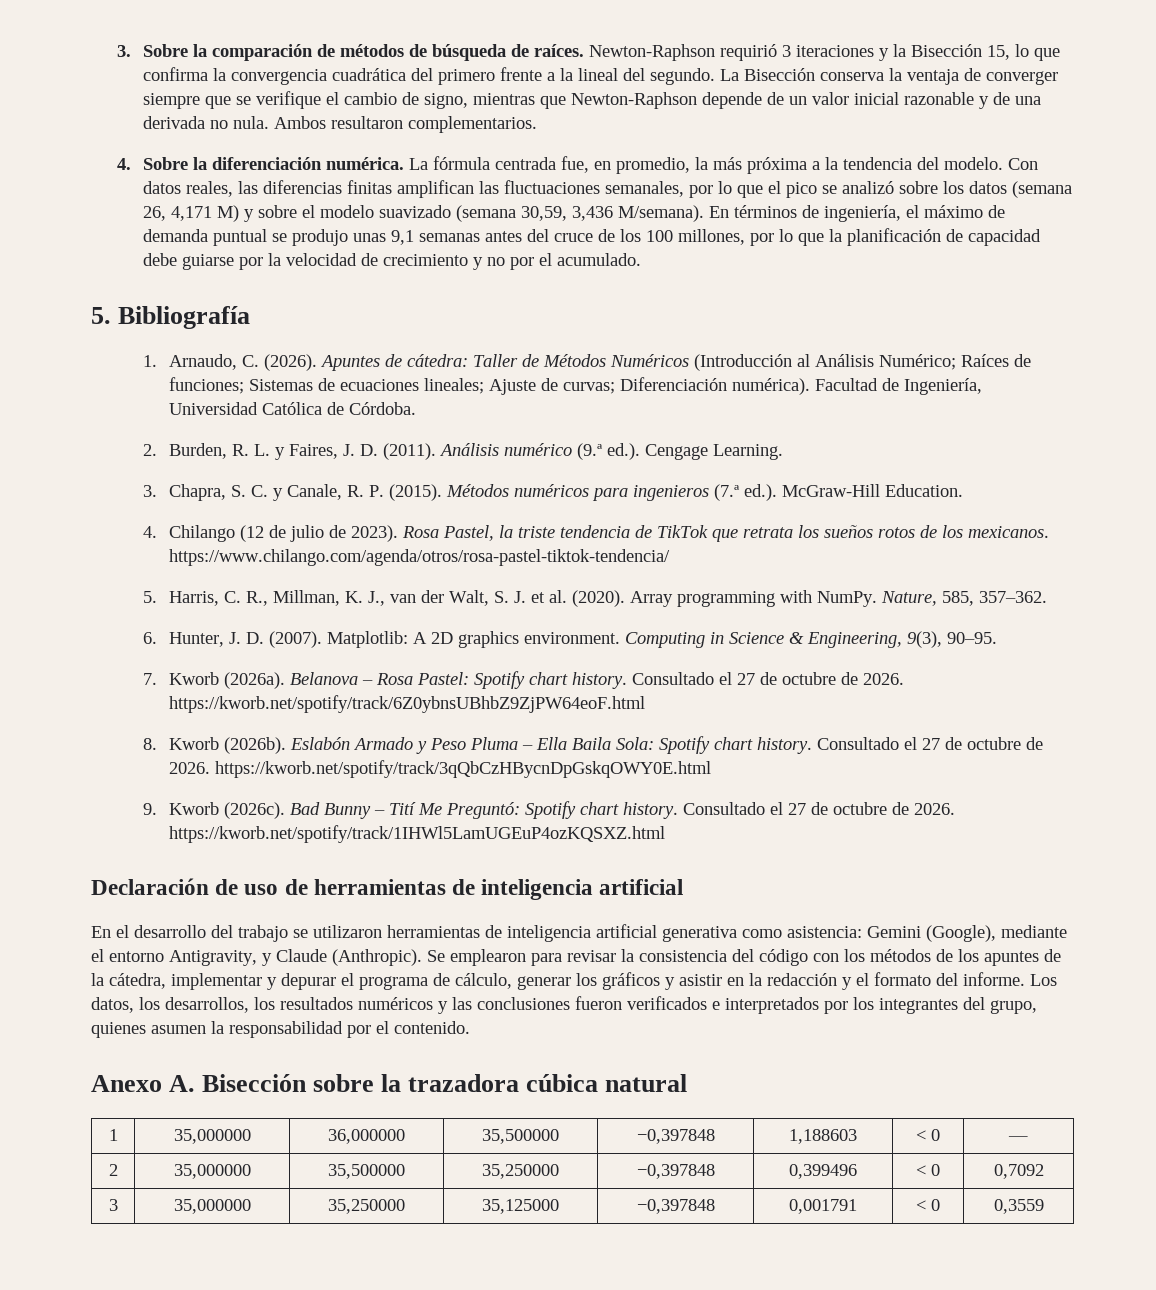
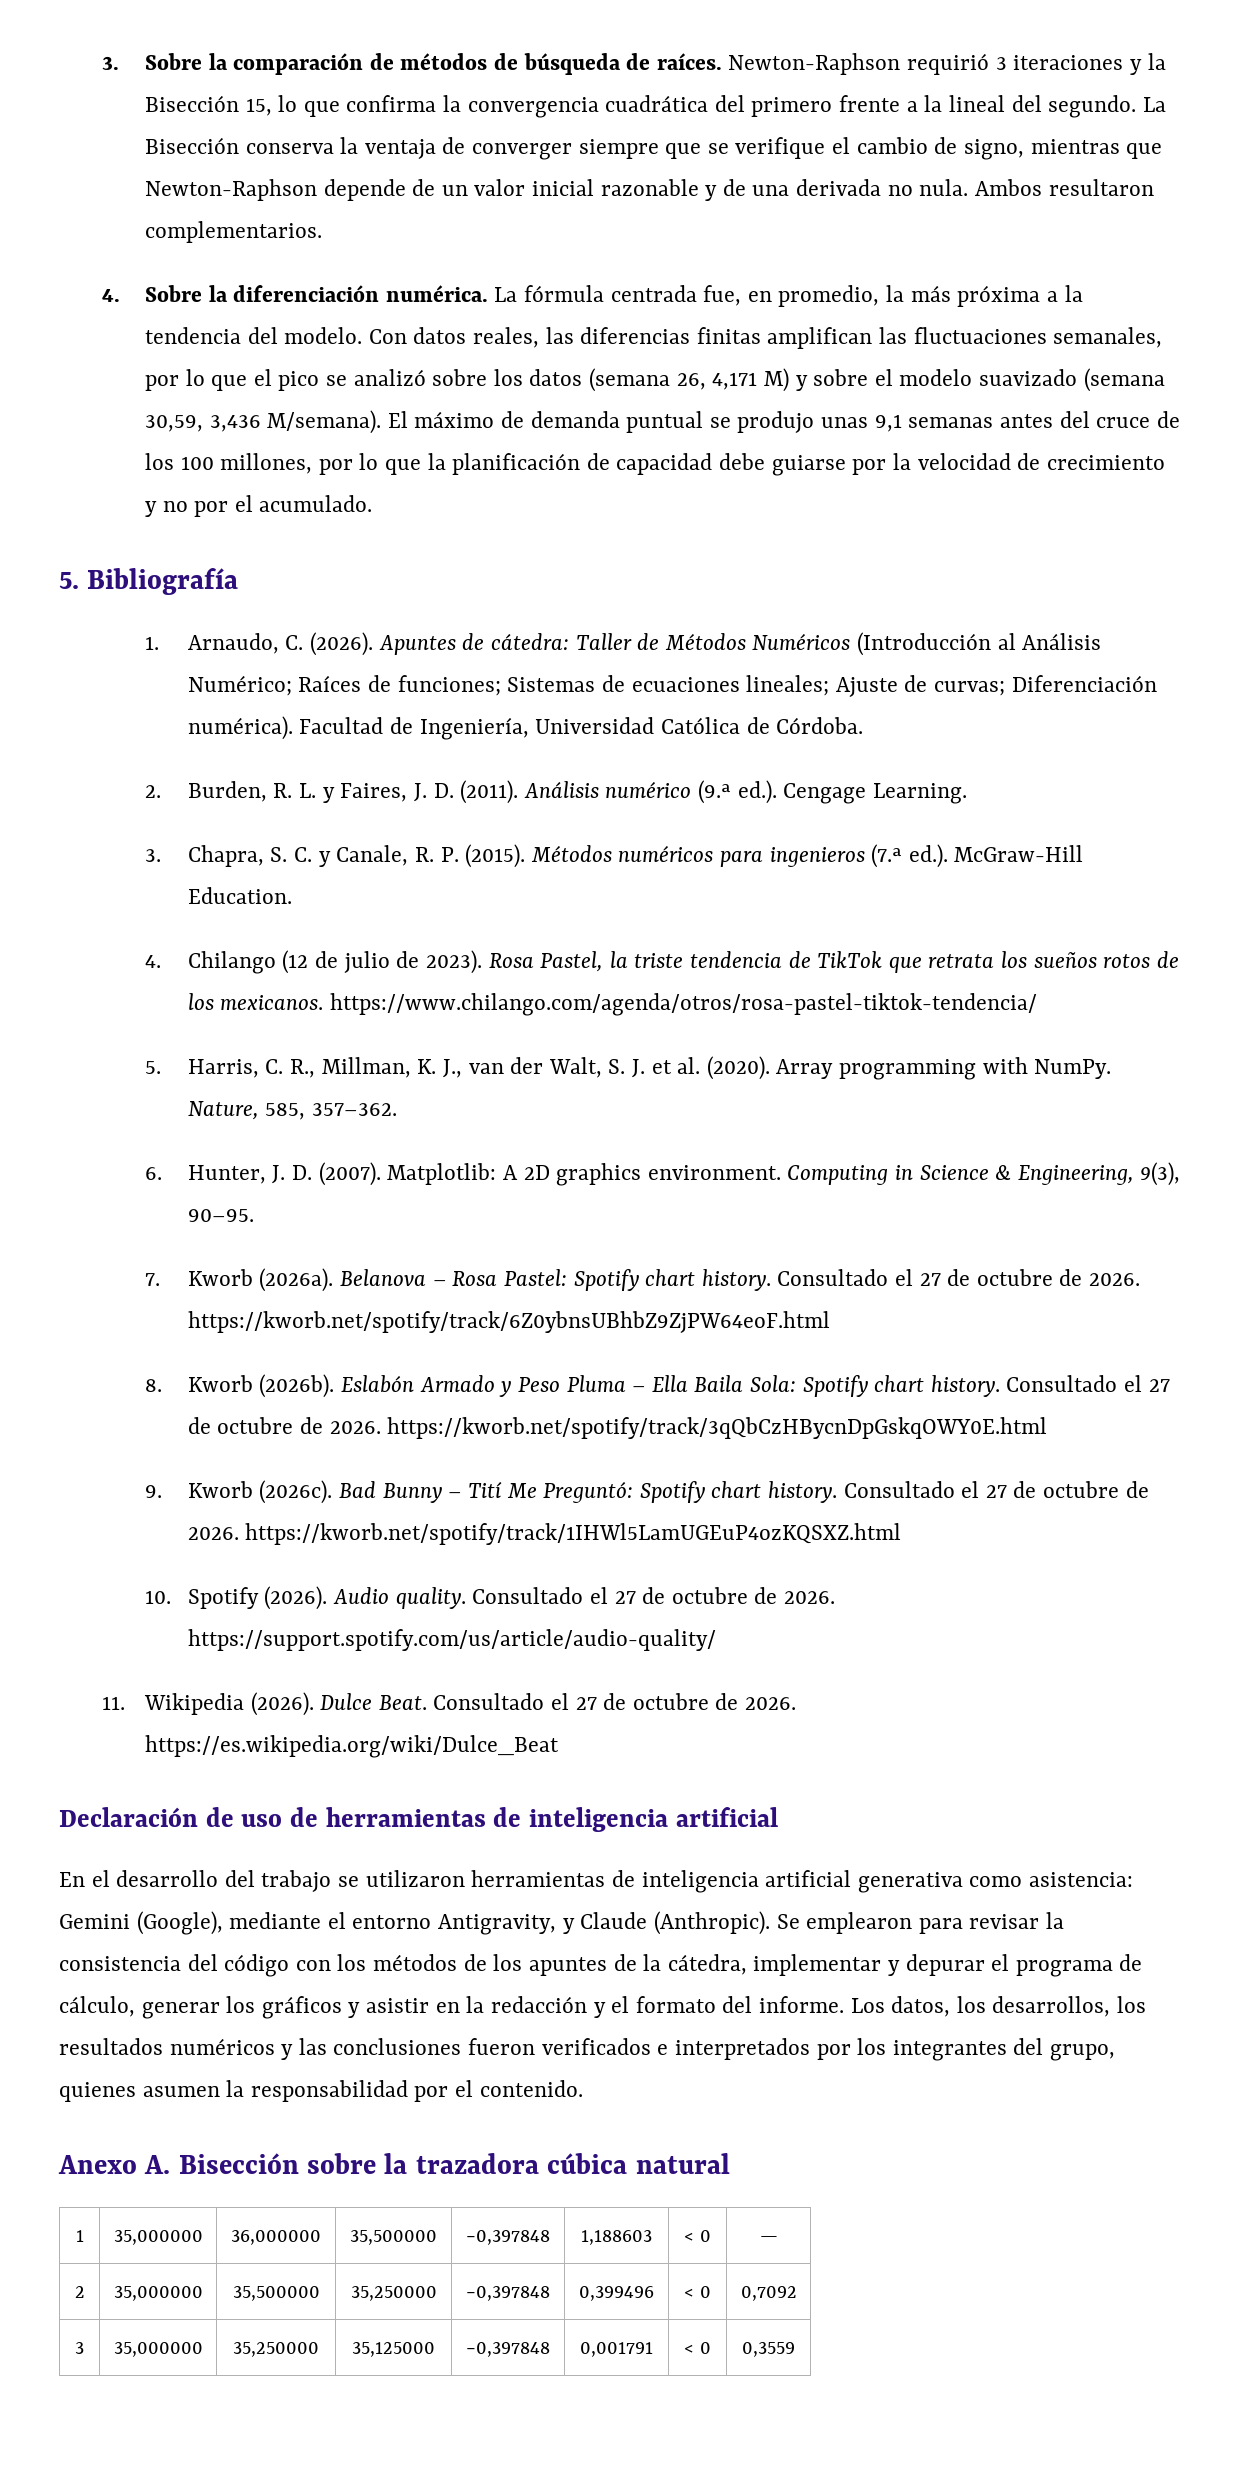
- En términos de ingeniería, el máximo de demanda puntual se produjo unas 9,1 semanas antes del cruce de los 100 millones, por lo que la planificación de capacidad debe guiarse por la velocidad de crecimiento y no por el acumulado.
+ El máximo de demanda puntual se produjo unas 9,1 semanas antes del cruce de los 100 millones, por lo que la planificación de capacidad debe guiarse por la velocidad de crecimiento y no por el acumulado.
+ 10. Spotify (2026). Audio quality. Consultado el 27 de octubre de 2026. https://support.spotify.com/us/article/audio-quality/
+ 11. Wikipedia (2026). Dulce Beat. Consultado el 27 de octubre de 2026. https://es.wikipedia.org/wiki/Dulce_Beat

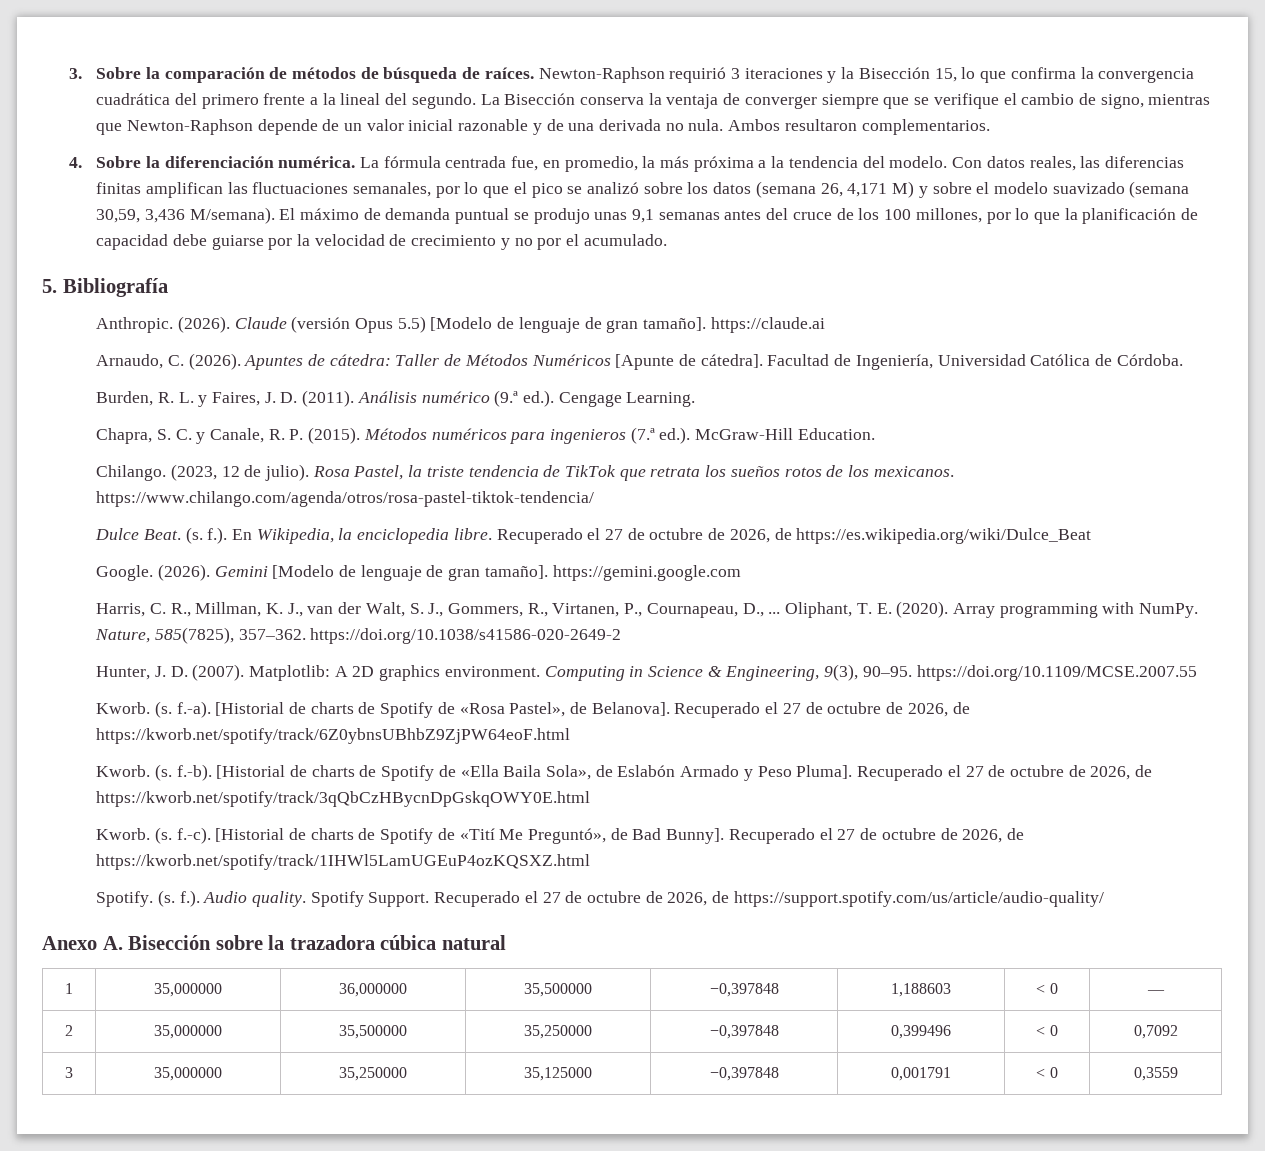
- 1. Arnaudo, C. (2026).
+ Anthropic. (2026). Claude (versión Opus 5.5) [Modelo de lenguaje de gran tamaño]. https://claude.ai
+ Arnaudo, C. (2026).
- Apuntes de cátedra: Taller de Métodos Numéricos (Introducción al Análisis Numérico; Raíces de funciones; Sistemas de ecuaciones lineales; Ajuste de curvas; Diferenciación numérica).
+ Apuntes de cátedra: Taller de Métodos Numéricos [Apunte de cátedra].
- 2. Burden, R. L. y Faires, J. D. (2011).
+ Burden, R. L. y Faires, J. D. (2011).
- 3. Chapra, S. C. y Canale, R. P. (2015).
+ Chapra, S. C. y Canale, R. P. (2015).
- 4. Chilango (12 de julio de 2023).
+ Chilango. (2023, 12 de julio).
- 5. Harris, C. R., Millman, K. J., van der Walt, S. J. et al. (2020).
+ Dulce Beat. (s. f.). En Wikipedia, la enciclopedia libre. Recuperado el 27 de octubre de 2026, de https://es.wikipedia.org/wiki/Dulce_Beat
+ Google. (2026). Gemini [Modelo de lenguaje de gran tamaño]. https://gemini.google.com
+ Harris, C. R., Millman, K. J., van der Walt, S. J., Gommers, R., Virtanen, P., Cournapeau, D., ... Oliphant, T. E. (2020).
- Nature, 585, 357–362.
- 6. Hunter, J. D. (2007).
+ Nature, 585(7825), 357–362. https://doi.org/10.1038/s41586-020-2649-2
+ Hunter, J. D. (2007).
- Computing in Science & Engineering, 9(3), 90–95.
- 7. Kworb (2026a). Belanova – Rosa Pastel: Spotify chart history. Consultado el 27 de octubre de 2026. https://kworb.net/spotify/track/6Z0ybnsUBhbZ9ZjPW64eoF.html
+ Computing in Science & Engineering, 9(3), 90–95. https://doi.org/10.1109/MCSE.2007.55
+ Kworb. (s. f.-a). [Historial de charts de Spotify de «Rosa Pastel», de Belanova]. Recuperado el 27 de octubre de 2026, de https://kworb.net/spotify/track/6Z0ybnsUBhbZ9ZjPW64eoF.html
- 8. Kworb (2026b). Eslabón Armado y Peso Pluma – Ella Baila Sola: Spotify chart history. Consultado el 27 de octubre de 2026. https://kworb.net/spotify/track/3qQbCzHBycnDpGskqOWY0E.html
+ Kworb. (s. f.-b). [Historial de charts de Spotify de «Ella Baila Sola», de Eslabón Armado y Peso Pluma]. Recuperado el 27 de octubre de 2026, de https://kworb.net/spotify/track/3qQbCzHBycnDpGskqOWY0E.html
- 9. Kworb (2026c). Bad Bunny – Tití Me Preguntó: Spotify chart history. Consultado el 27 de octubre de 2026. https://kworb.net/spotify/track/1IHWl5LamUGEuP4ozKQSXZ.html
+ Kworb. (s. f.-c). [Historial de charts de Spotify de «Tití Me Preguntó», de Bad Bunny]. Recuperado el 27 de octubre de 2026, de https://kworb.net/spotify/track/1IHWl5LamUGEuP4ozKQSXZ.html
- 10. Spotify (2026). Audio quality. Consultado el 27 de octubre de 2026. https://support.spotify.com/us/article/audio-quality/
+ Spotify. (s. f.). Audio quality. Spotify Support. Recuperado el 27 de octubre de 2026, de https://support.spotify.com/us/article/audio-quality/
- 11. Wikipedia (2026). Dulce Beat. Consultado el 27 de octubre de 2026. https://es.wikipedia.org/wiki/Dulce_Beat
- Declaración de uso de herramientas de inteligencia artificial
- En el desarrollo del trabajo se utilizaron herramientas de inteligencia artificial generativa como asistencia: Gemini (Google), mediante el entorno Antigravity, y Claude (Anthropic). Se emplearon para revisar la consistencia del código con los métodos de los apuntes de la cátedra, implementar y depurar el programa de cálculo, generar los gráficos y asistir en la redacción y el formato del informe. Los datos, los desarrollos, los resultados numéricos y las conclusiones fueron verificados e interpretados por los integrantes del grupo, quienes asumen la responsabilidad por el contenido.

